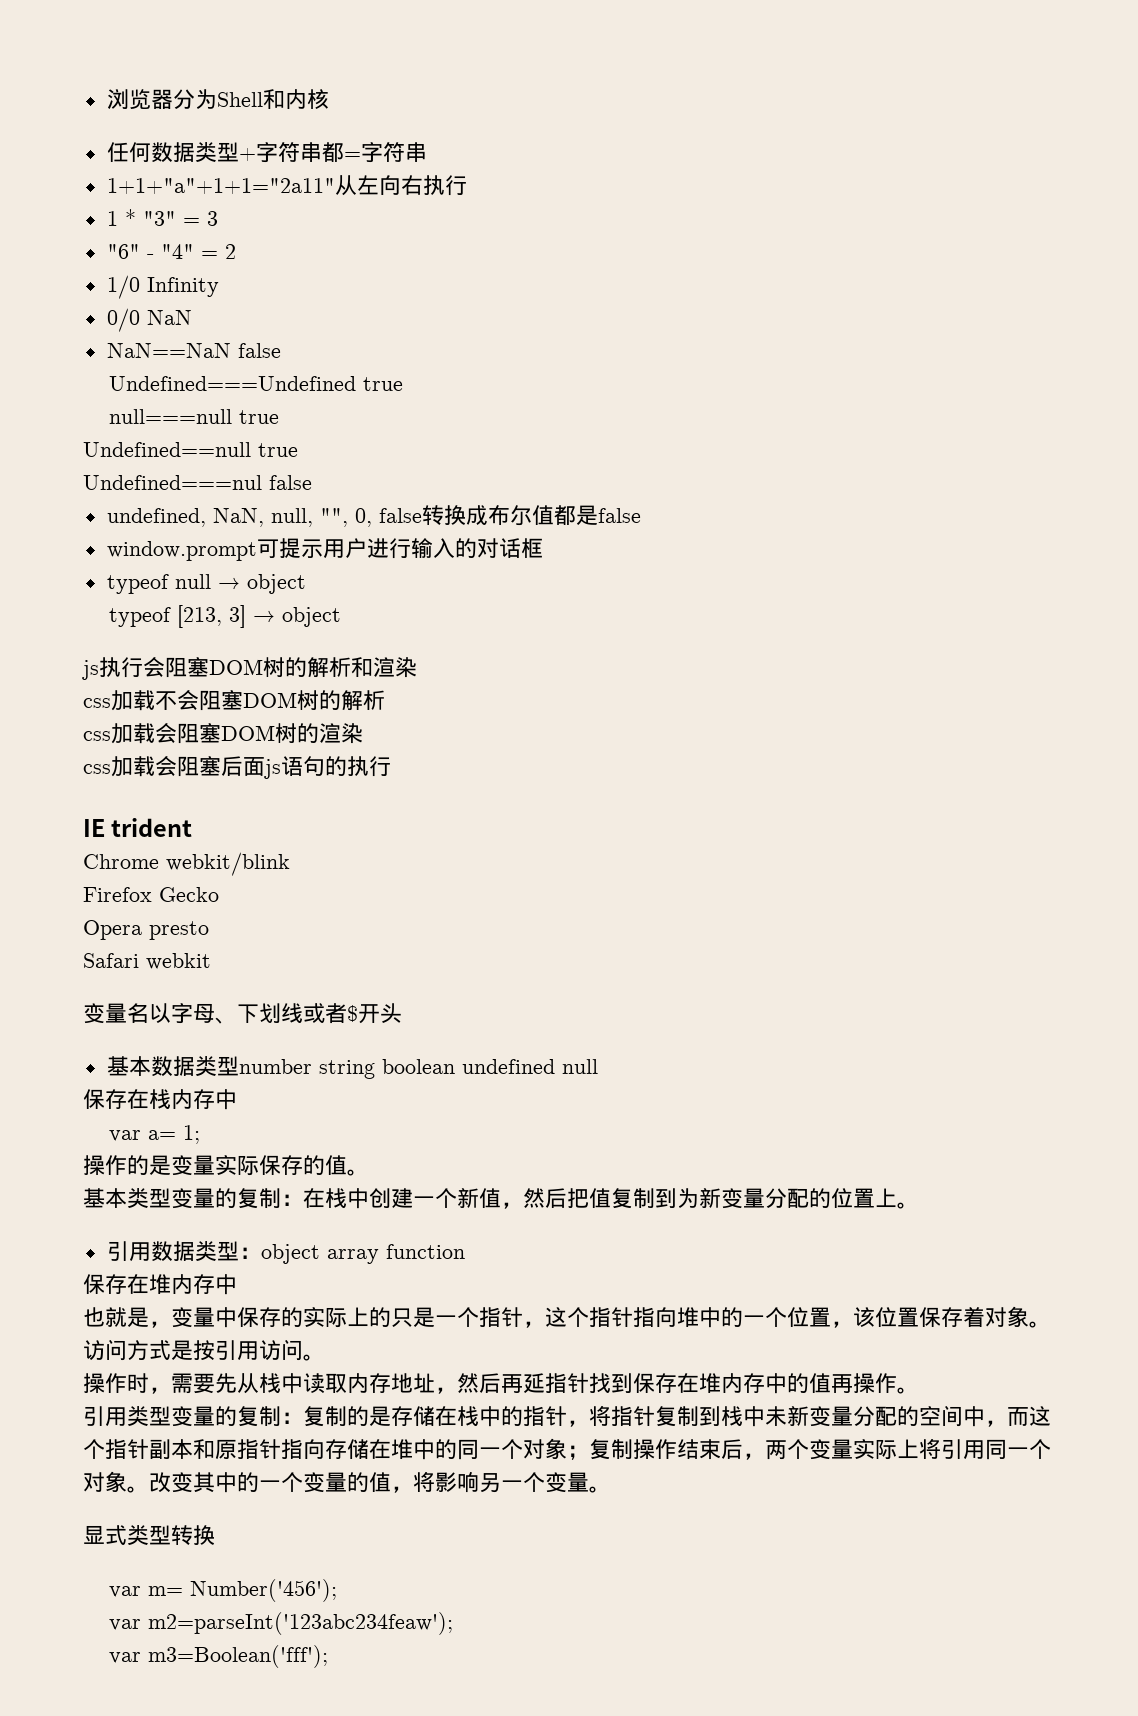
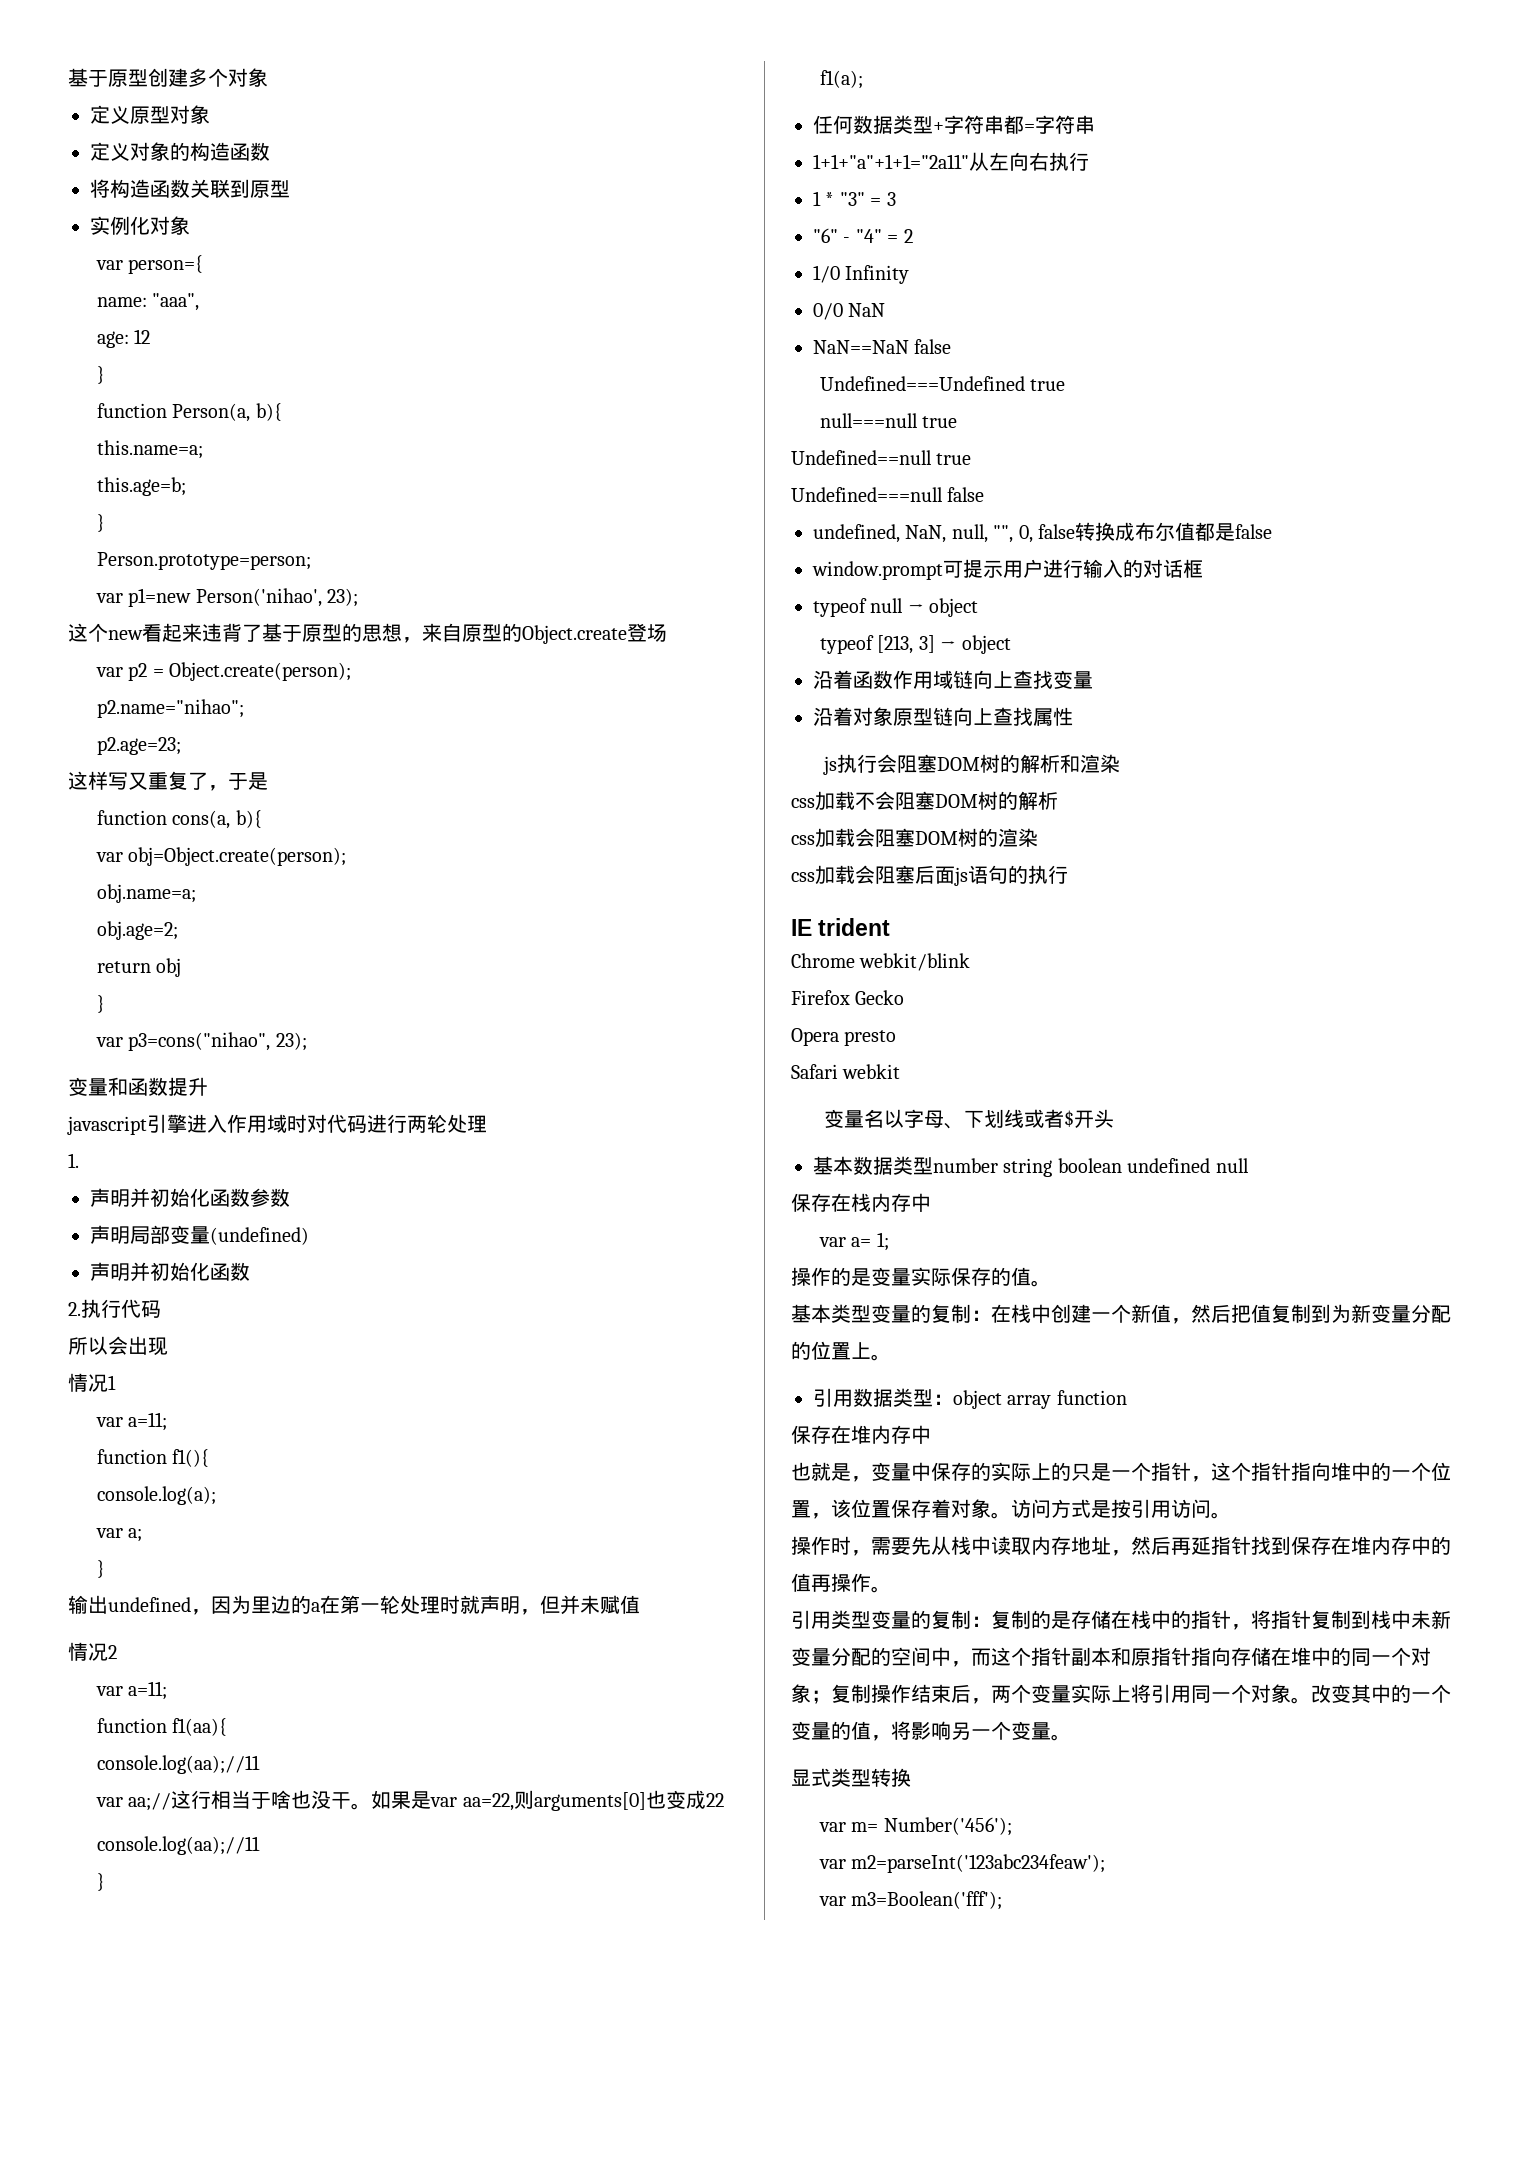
- 浏览器分为Shell和内核
+ 基于原型创建多个对象
+ 定义原型对象
+ 定义对象的构造函数
+ 将构造函数关联到原型
+ 实例化对象
+ var person={
+ name: "aaa",
+ age: 12
+ }
+ function Person(a, b){
+ this.name=a;
+ this.age=b;
+ }
+ Person.prototype=person;
+ var p1=new Person('nihao', 23);
+ 这个new看起来违背了基于原型的思想，来自原型的Object.create登场
+ var p2 = Object.create(person);
+ p2.name="nihao";
+ p2.age=23;
+ 这样写又重复了，于是
+ function cons(a, b){
+ var obj=Object.create(person);
+ obj.name=a;
+ obj.age=2;
+ return obj
+ }
+ var p3=cons("nihao", 23);
+ 变量和函数提升
+ javascript引擎进入作用域时对代码进行两轮处理
+ 1.
+ 声明并初始化函数参数
+ 声明局部变量(undefined)
+ 声明并初始化函数
+ 2.执行代码
+ 所以会出现
+ 情况1
+ var a=11;
+ function f1(){
+ console.log(a);
+ var a;
+ }
+ 输出undefined，因为里边的a在第一轮处理时就声明，但并未赋值
+ 情况2
+ var a=11;
+ function f1(aa){
+ console.log(aa);//11
+ var aa;//这行相当于啥也没干。如果是var aa=22,则arguments[0]也变成22
+ console.log(aa);//11
+ }
+ f1(a);
- Undefined===nul false
+ Undefined===null false
+ 沿着函数作用域链向上查找变量
+ 沿着对象原型链向上查找属性

